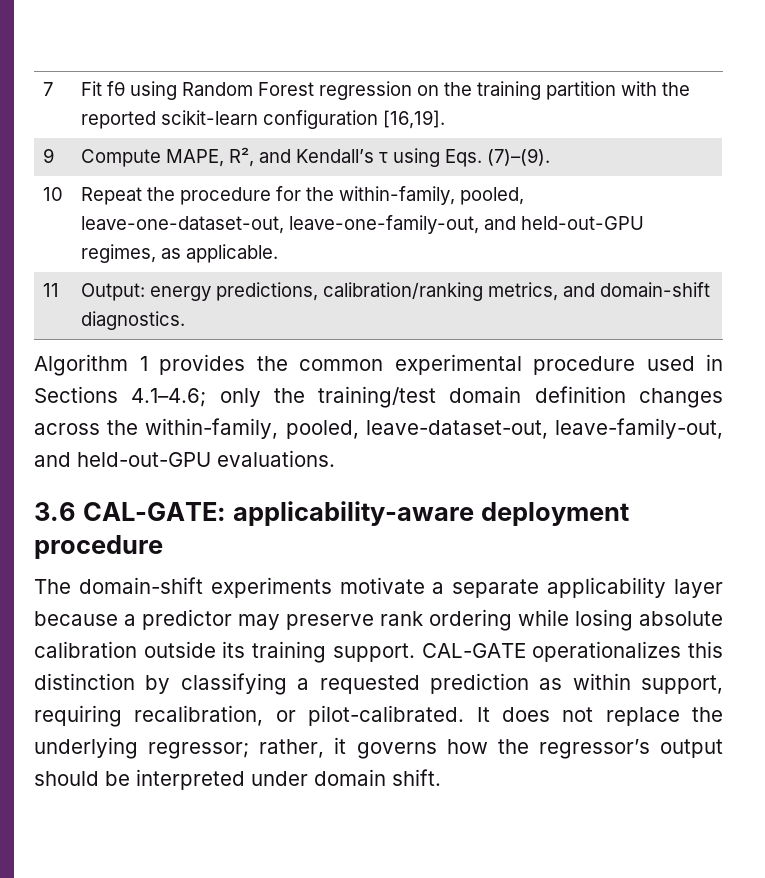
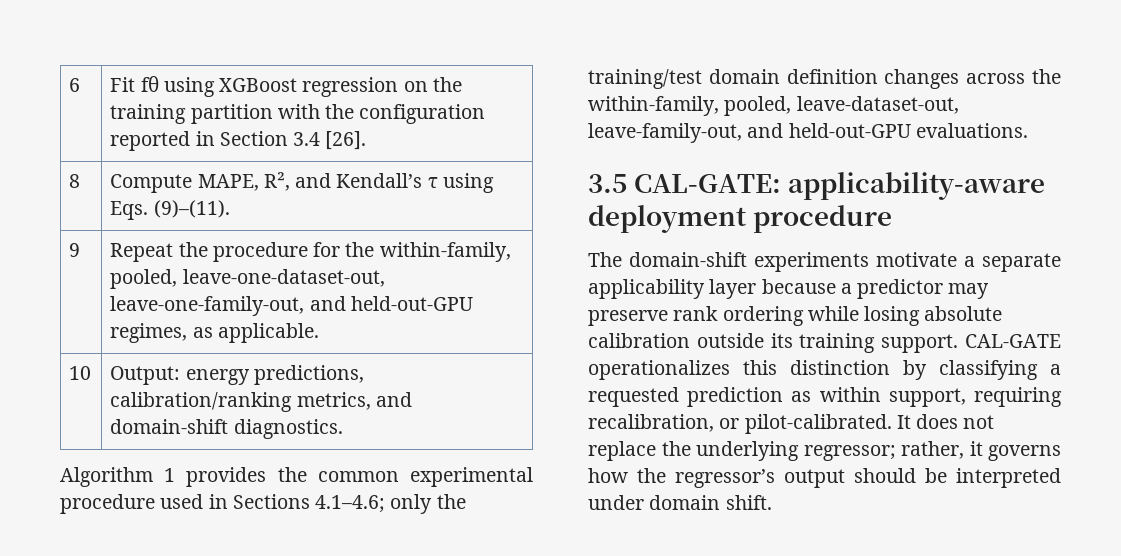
- 7 | Fit fθ using Random Forest regression on the training partition with the reported scikit-learn configuration [16,19].
- 9 | Compute MAPE, R², and Kendall’s τ using Eqs. (7)–(9).
- 10 | Repeat the procedure for the within-family, pooled, leave-one-dataset-out, leave-one-family-out, and held-out-GPU regimes, as applicable.
+ 6 | Fit fθ using XGBoost regression on the training partition with the configuration reported in Section 3.4 [26].
+ 8 | Compute MAPE, R², and Kendall’s τ using Eqs. (9)–(11).
+ 9 | Repeat the procedure for the within-family, pooled, leave-one-dataset-out, leave-one-family-out, and held-out-GPU regimes, as applicable.
- 11 | Output: energy predictions, calibration/ranking metrics, and domain-shift diagnostics.
+ 10 | Output: energy predictions, calibration/ranking metrics, and domain-shift diagnostics.
- 3.6 CAL-GATE: applicability-aware deployment procedure
+ 3.5 CAL-GATE: applicability-aware deployment procedure

